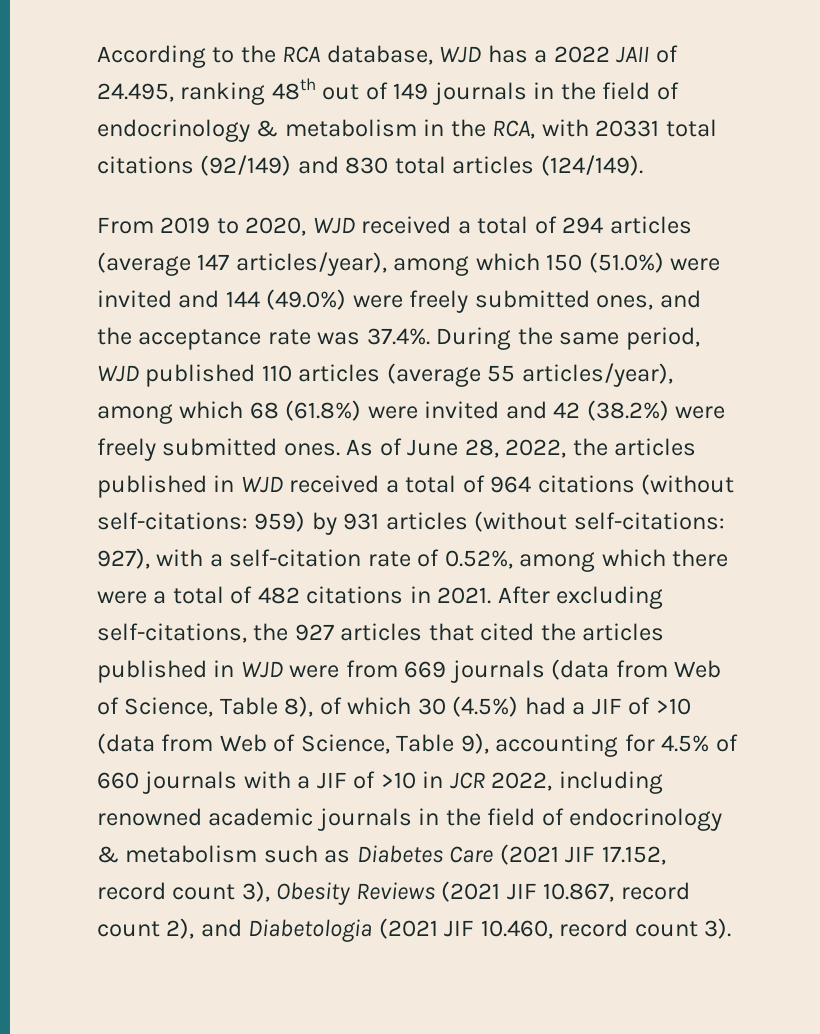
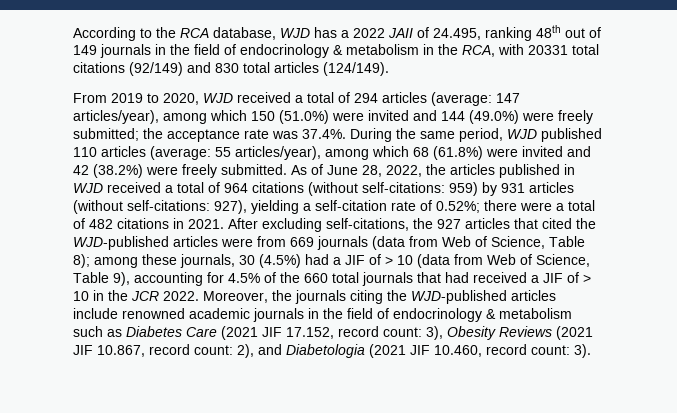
- From 2019 to 2020, WJD received a total of 294 articles (average 147 articles/year), among which 150 (51.0%) were invited and 144 (49.0%) were freely submitted ones, and the acceptance rate was 37.4%. During the same period, WJD published 110 articles (average 55 articles/year), among which 68 (61.8%) were invited and 42 (38.2%) were freely submitted ones.
+ From 2019 to 2020, WJD received a total of 294 articles (average: 147 articles/year), among which 150 (51.0%) were invited and 144 (49.0%) were freely submitted; the acceptance rate was 37.4%. During the same period, WJD published 110 articles (average: 55 articles/year), among which 68 (61.8%) were invited and 42 (38.2%) were freely submitted.
- As of June 28, 2022, the articles published in WJD received a total of 964 citations (without self-citations: 959) by 931 articles (without self-citations: 927), with a self-citation rate of 0.52%, among which there were a total of 482 citations in 2021.
+ As of June 28, 2022, the articles published in WJD received a total of 964 citations (without self-citations: 959) by 931 articles (without self-citations: 927), yielding a self-citation rate of 0.52%; there were a total of 482 citations in 2021.
- After excluding self-citations, the 927 articles that cited the articles published in WJD were from 669 journals (data from Web of Science, Table 8), of which 30 (4.5%) had a JIF of >10 (data from Web of Science, Table 9), accounting for 4.5% of 660 journals with a JIF of >10 in JCR 2022, including renowned academic journals in the field of endocrinology & metabolism such as Diabetes Care (2021 JIF 17.152, record count 3), Obesity Reviews (2021 JIF 10.867, record count 2), and Diabetologia (2021 JIF 10.460, record count 3).
+ After excluding self-citations, the 927 articles that cited the WJD-published articles were from 669 journals (data from Web of Science, Table 8); among these journals, 30 (4.5%) had a JIF of > 10 (data from Web of Science, Table 9), accounting for 4.5% of the 660 total journals that had received a JIF of > 10 in the JCR 2022. Moreover, the journals citing the WJD-published articles include renowned academic journals in the field of endocrinology & metabolism such as Diabetes Care (2021 JIF 17.152, record count: 3), Obesity Reviews (2021 JIF 10.867, record count: 2), and Diabetologia (2021 JIF 10.460, record count: 3).

